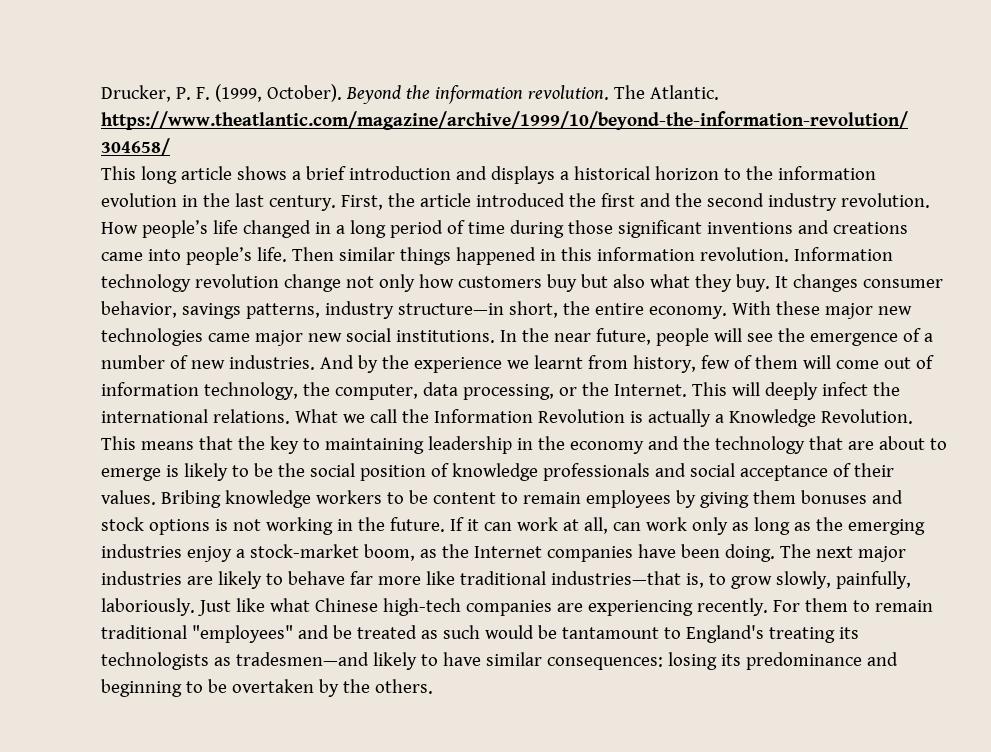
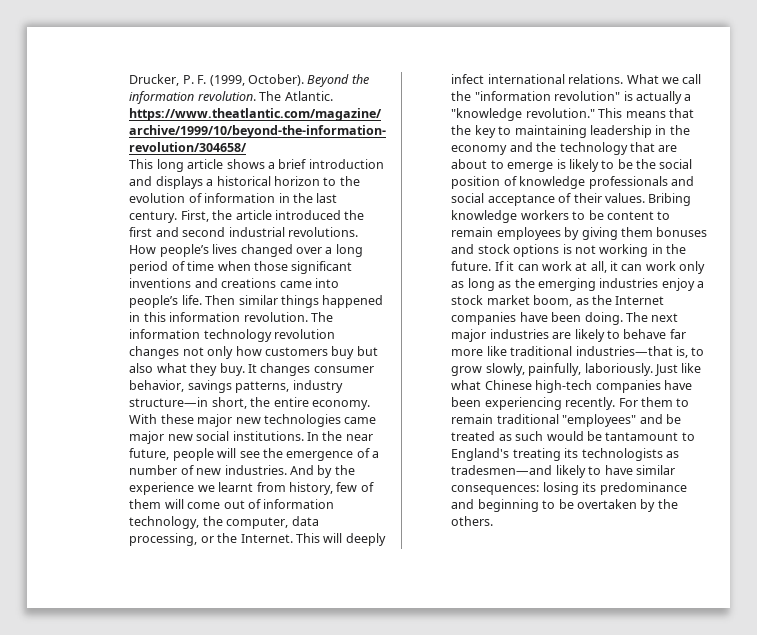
- This long article shows a brief introduction and displays a historical horizon to the information evolution in the last century.
+ This long article shows a brief introduction and displays a historical horizon to the evolution of information in the last century.
- First, the article introduced the first and the second industry revolution. How people’s life changed in a long period of time during those significant inventions and creations came into people’s life.
+ First, the article introduced the first and second industrial revolutions. How people’s lives changed over a long period of time when those significant inventions and creations came into people’s life.
- Information technology revolution change not only how customers buy but also what they buy.
+ The information technology revolution changes not only how customers buy but also what they buy.
- This will deeply infect the international relations.
+ This will deeply infect international relations.
- What we call the Information Revolution is actually a Knowledge Revolution.
+ What we call the "information revolution" is actually a "knowledge revolution."
- If it can work at all, can work only as long as the emerging industries enjoy a stock-market boom, as the Internet companies have been doing.
+ If it can work at all, it can work only as long as the emerging industries enjoy a stock market boom, as the Internet companies have been doing.
- Just like what Chinese high-tech companies are experiencing recently.
+ Just like what Chinese high-tech companies have been experiencing recently.

